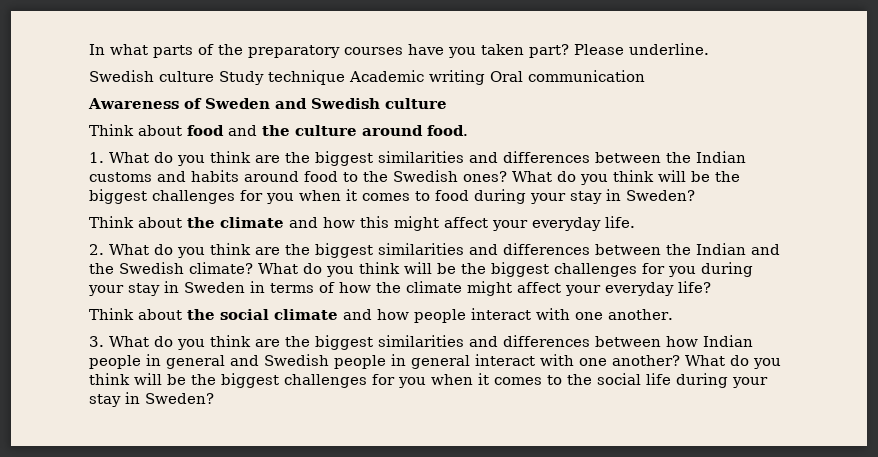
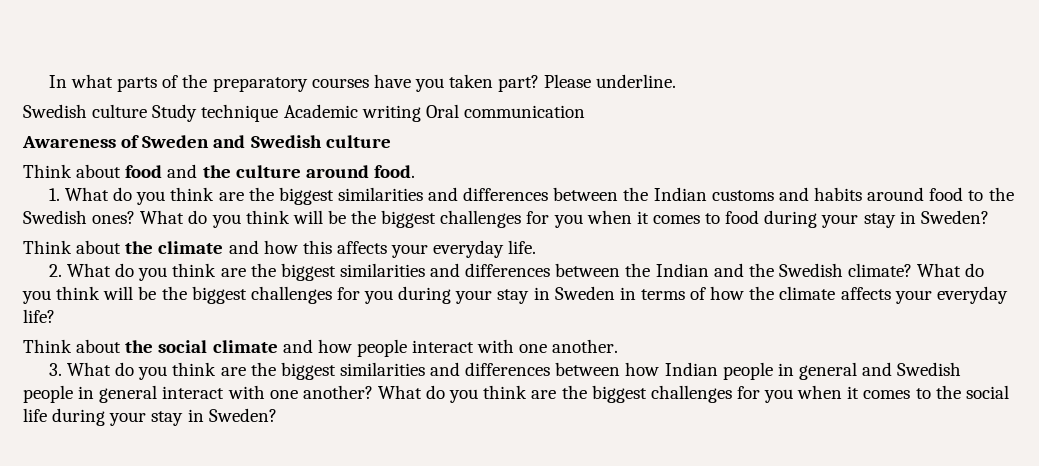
- Think about the climate and how this might affect your everyday life.
+ Think about the climate and how this affects your everyday life.
- What do you think will be the biggest challenges for you during your stay in Sweden in terms of how the climate might affect your everyday life?
+ What do you think will be the biggest challenges for you during your stay in Sweden in terms of how the climate affects your everyday life?
- What do you think will be the biggest challenges for you when it comes to the social life during your stay in Sweden?
+ What do you think are the biggest challenges for you when it comes to the social life during your stay in Sweden?

